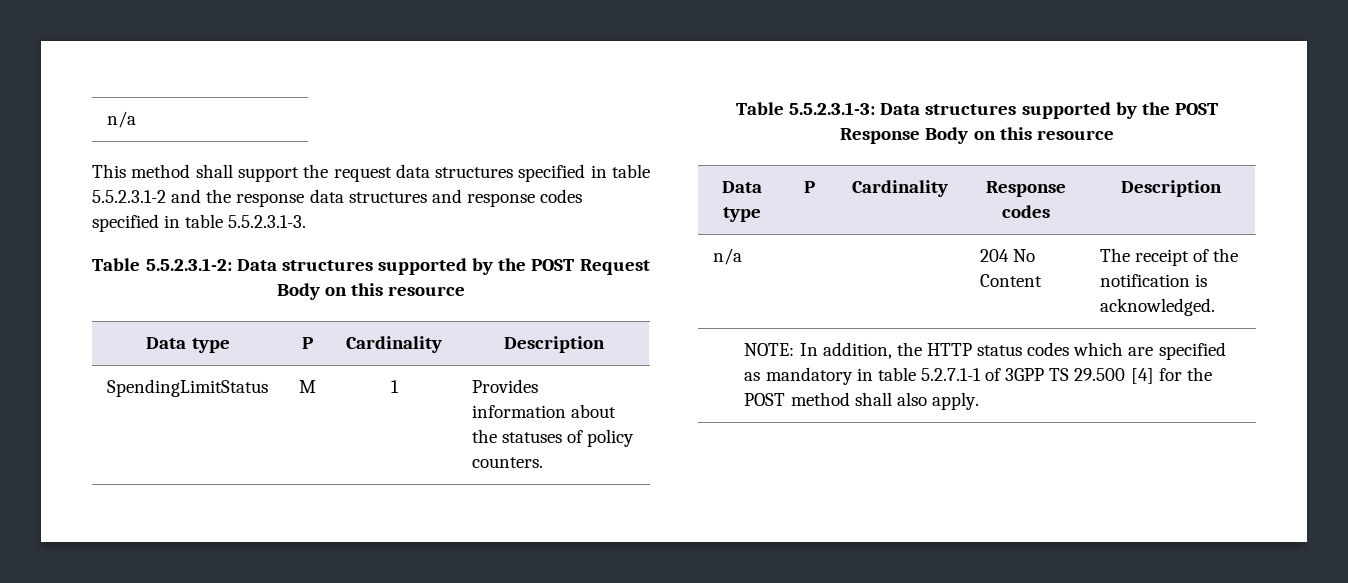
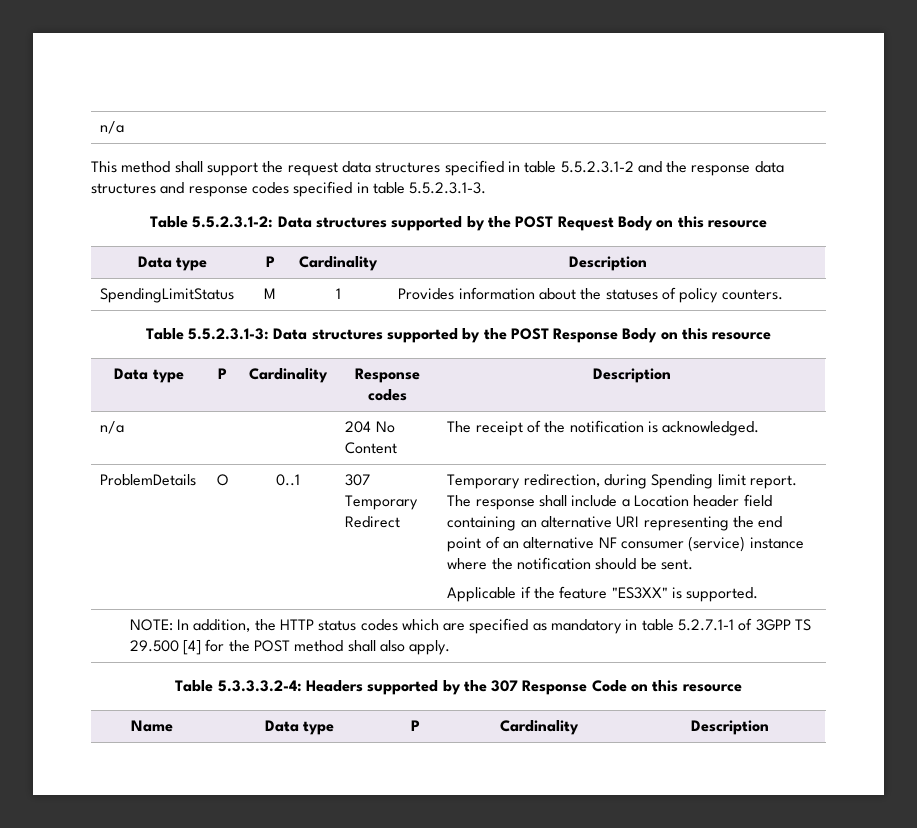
+ ProblemDetails | O | 0..1 | 307 Temporary Redirect | Temporary redirection, during Spending limit report. The response shall include a Location header field containing an alternative URI representing the end point of an alternative NF consumer (service) instance where the notification should be sent.
+ Applicable if the feature "ES3XX" is supported.
+ Table 5.3.3.3.2-4: Headers supported by the 307 Response Code on this resource
+ Name | Data type | P | Cardinality | Description

